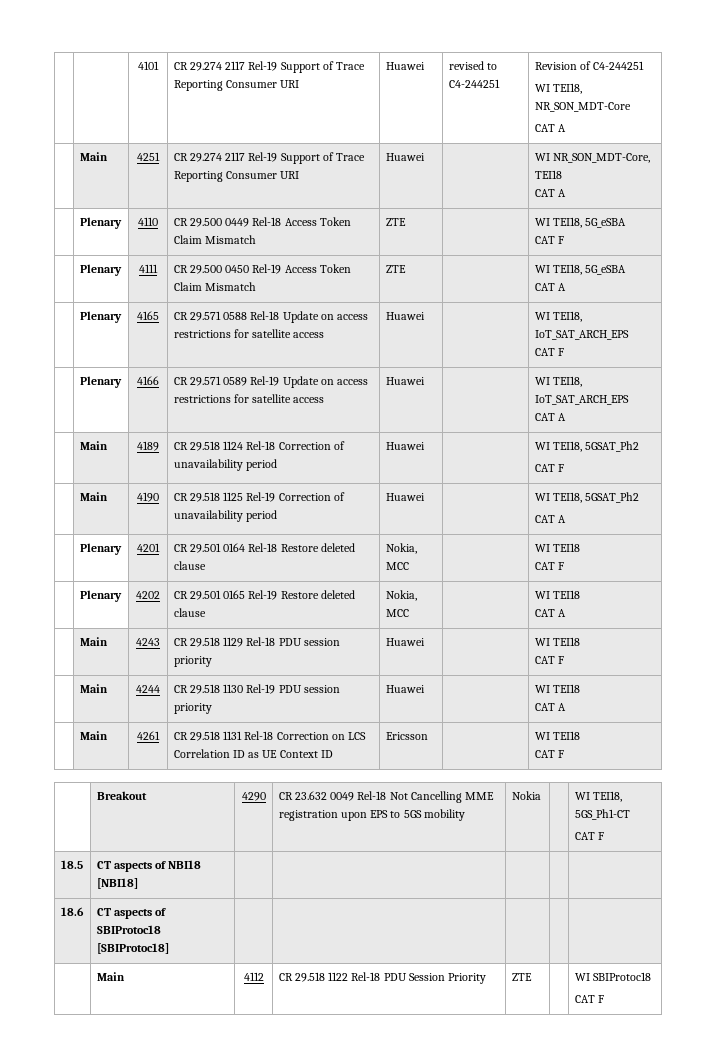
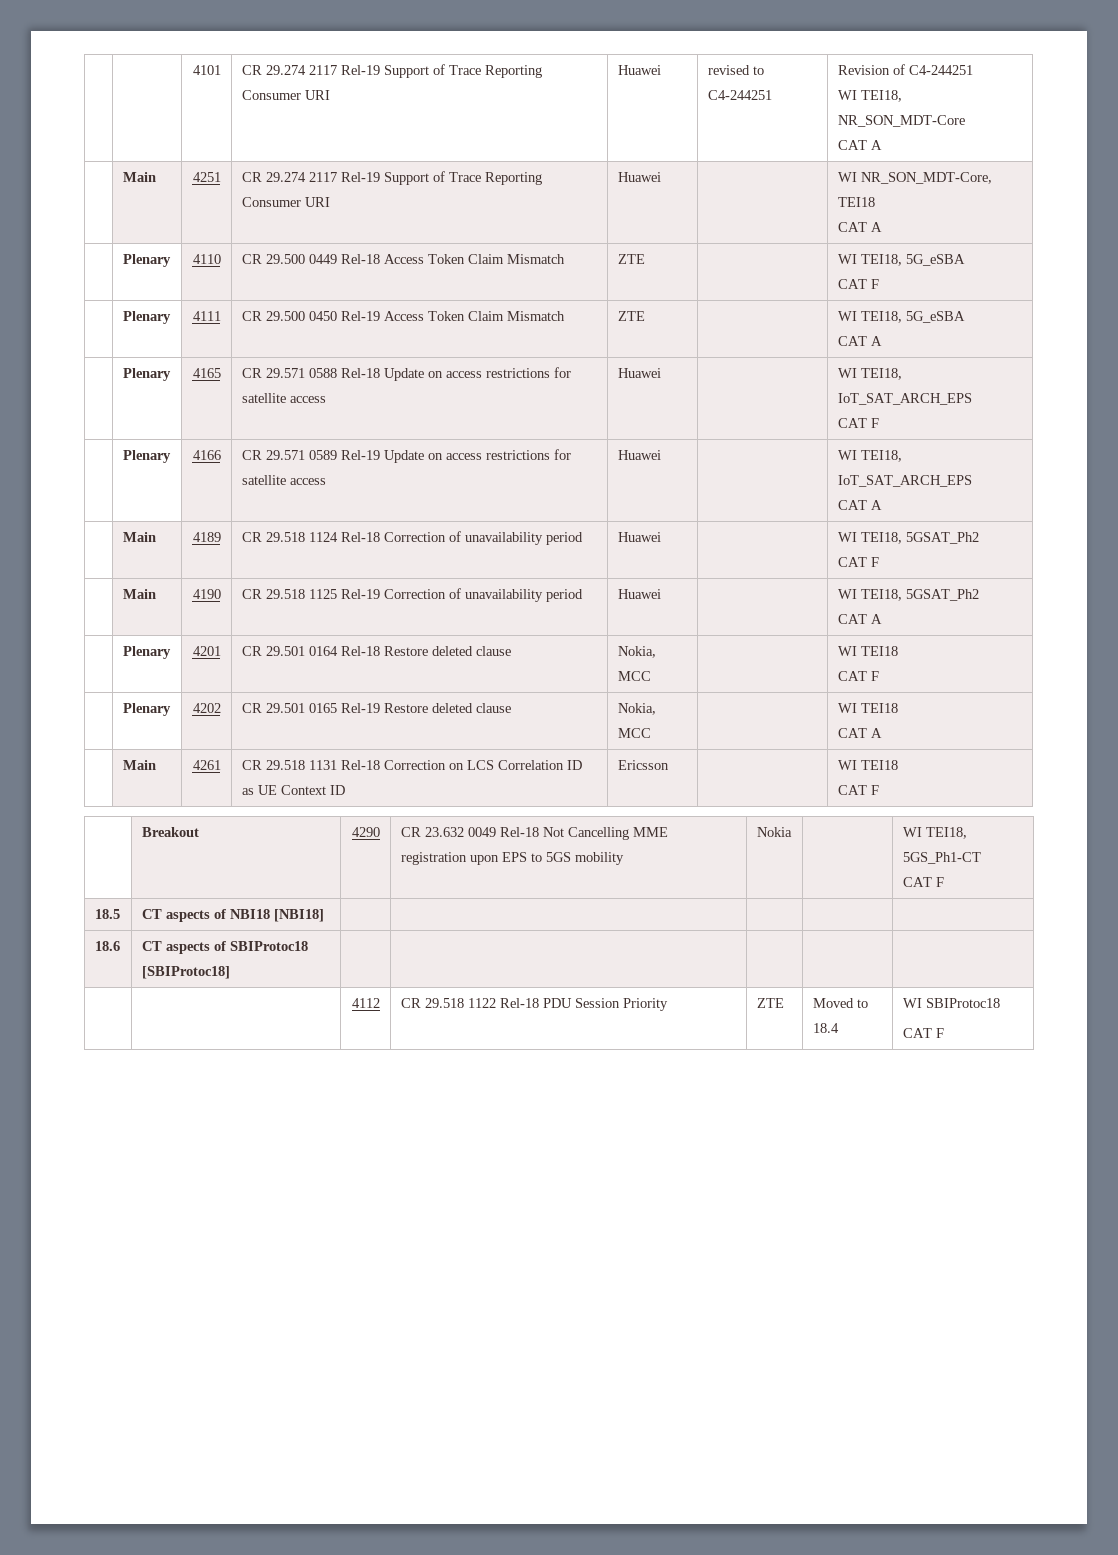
- | Main | 4243 | CR 29.518 1129 Rel-18 PDU session priority | Huawei | | WI TEI18
- CAT F
- | Main | 4244 | CR 29.518 1130 Rel-19 PDU session priority | Huawei | | WI TEI18
- CAT A
- | Main | 4112 | CR 29.518 1122 Rel-18 PDU Session Priority | ZTE | | WI SBIProtoc18
+ | | 4112 | CR 29.518 1122 Rel-18 PDU Session Priority | ZTE | Moved to 18.4 | WI SBIProtoc18

